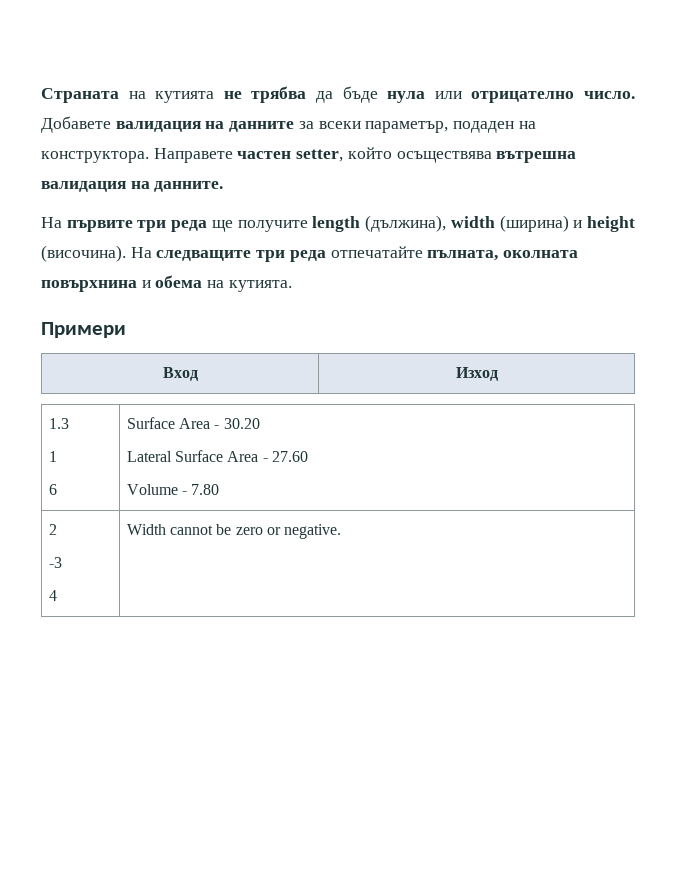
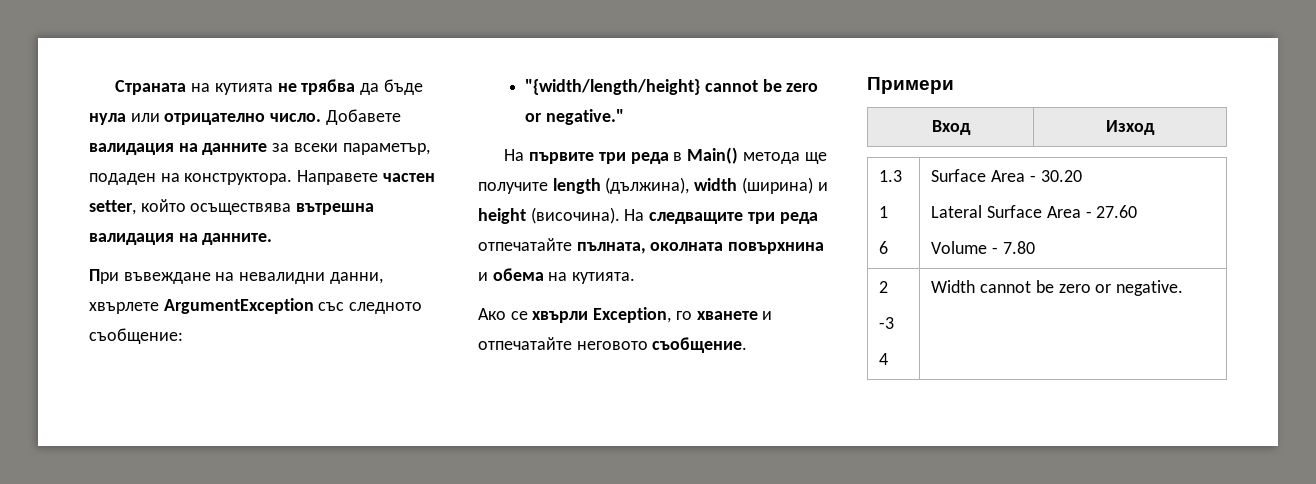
+ При въвеждане на невалидни данни, хвърлете ArgumentException със следното съобщение:
+ "{width/length/height} cannot be zero or negative."
- На първите три реда ще получите length (дължина), width (ширина) и height (височина).
+ На първите три реда в Main() метода ще получите length (дължина), width (ширина) и height (височина).
+ Ако се хвърли Exception, го хванете и отпечатайте неговото съобщение.

